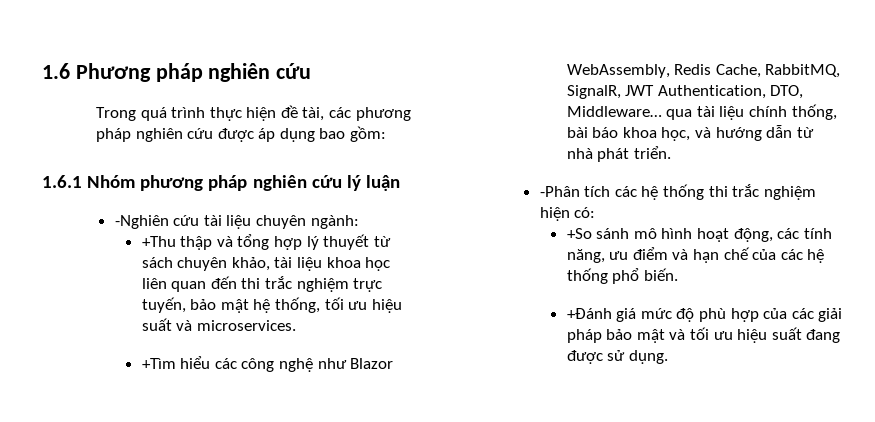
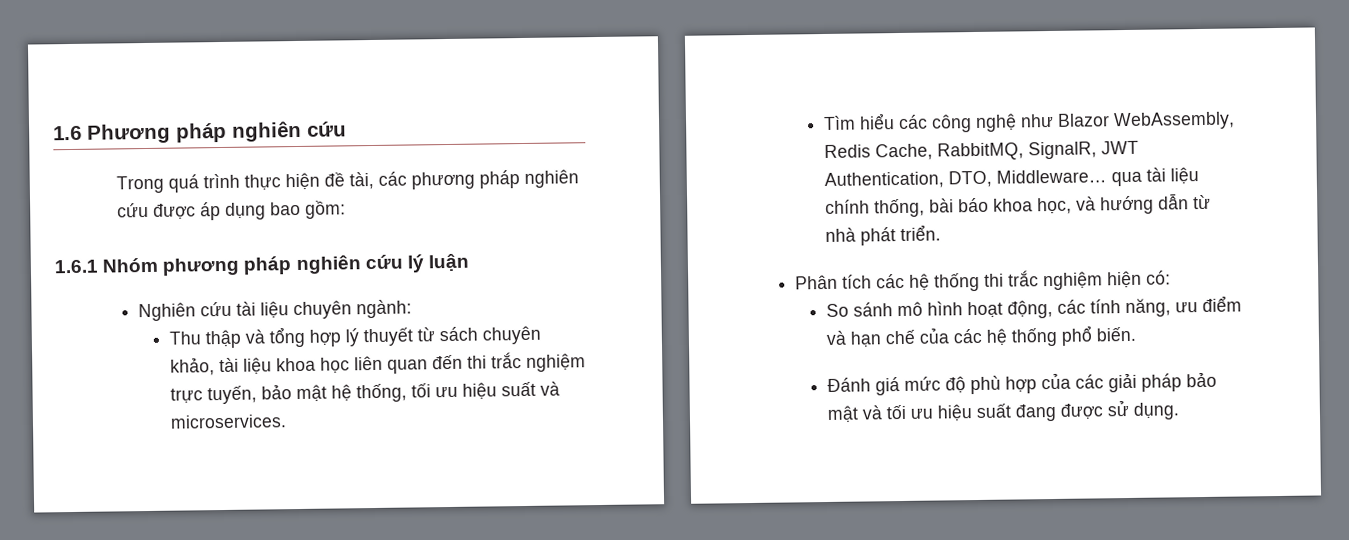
- -Nghiên cứu tài liệu chuyên ngành:
+ Nghiên cứu tài liệu chuyên ngành:
- +Thu thập và tổng hợp lý thuyết từ sách chuyên khảo, tài liệu khoa học liên quan đến thi trắc nghiệm trực tuyến, bảo mật hệ thống, tối ưu hiệu suất và microservices.
+ Thu thập và tổng hợp lý thuyết từ sách chuyên khảo, tài liệu khoa học liên quan đến thi trắc nghiệm trực tuyến, bảo mật hệ thống, tối ưu hiệu suất và microservices.
- +Tìm hiểu các công nghệ như Blazor WebAssembly, Redis Cache, RabbitMQ, SignalR, JWT Authentication, DTO, Middleware… qua tài liệu chính thống, bài báo khoa học, và hướng dẫn từ nhà phát triển.
+ Tìm hiểu các công nghệ như Blazor WebAssembly, Redis Cache, RabbitMQ, SignalR, JWT Authentication, DTO, Middleware… qua tài liệu chính thống, bài báo khoa học, và hướng dẫn từ nhà phát triển.
- -Phân tích các hệ thống thi trắc nghiệm hiện có:
+ Phân tích các hệ thống thi trắc nghiệm hiện có:
- +So sánh mô hình hoạt động, các tính năng, ưu điểm và hạn chế của các hệ thống phổ biến.
+ So sánh mô hình hoạt động, các tính năng, ưu điểm và hạn chế của các hệ thống phổ biến.
- +Đánh giá mức độ phù hợp của các giải pháp bảo mật và tối ưu hiệu suất đang được sử dụng.
+ Đánh giá mức độ phù hợp của các giải pháp bảo mật và tối ưu hiệu suất đang được sử dụng.

